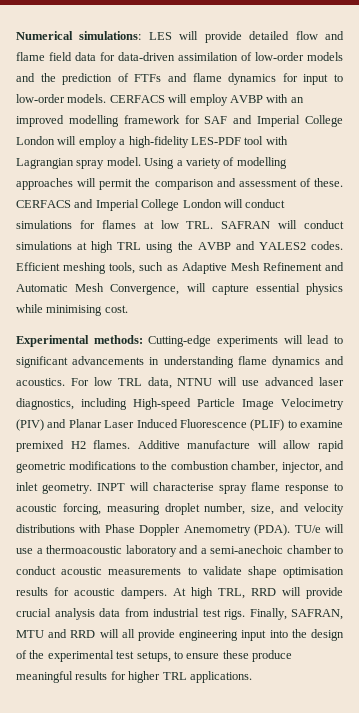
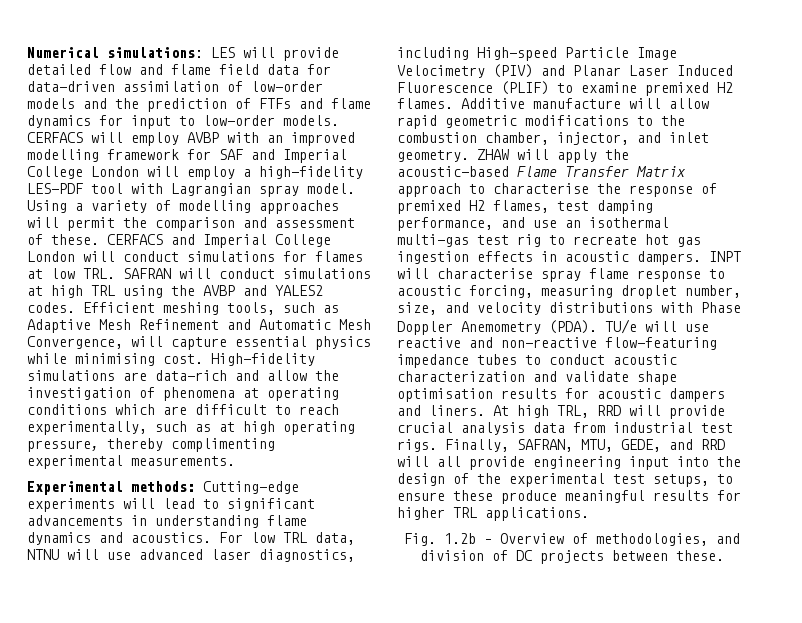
+ High-fidelity simulations are data-rich and allow the investigation of phenomena at operating conditions which are difficult to reach experimentally, such as at high operating pressure, thereby complimenting experimental measurements.
+ ZHAW will apply the acoustic-based Flame Transfer Matrix approach to characterise the response of premixed H2 flames, test damping performance, and use an isothermal multi-gas test rig to recreate hot gas ingestion effects in acoustic dampers.
- TU/e will use a thermoacoustic laboratory and a semi-anechoic chamber to conduct acoustic measurements to validate shape optimisation results for acoustic dampers.
+ TU/e will use reactive and non-reactive flow-featuring impedance tubes to conduct acoustic characterization and validate shape optimisation results for acoustic dampers and liners.
- Finally, SAFRAN, MTU and RRD will all provide engineering input into the design of the experimental test setups, to ensure these produce meaningful results for higher TRL applications.
+ Finally, SAFRAN, MTU, GEDE, and RRD will all provide engineering input into the design of the experimental test setups, to ensure these produce meaningful results for higher TRL applications.
+ Fig. 1.2b – Overview of methodologies, and division of DC projects between these.

